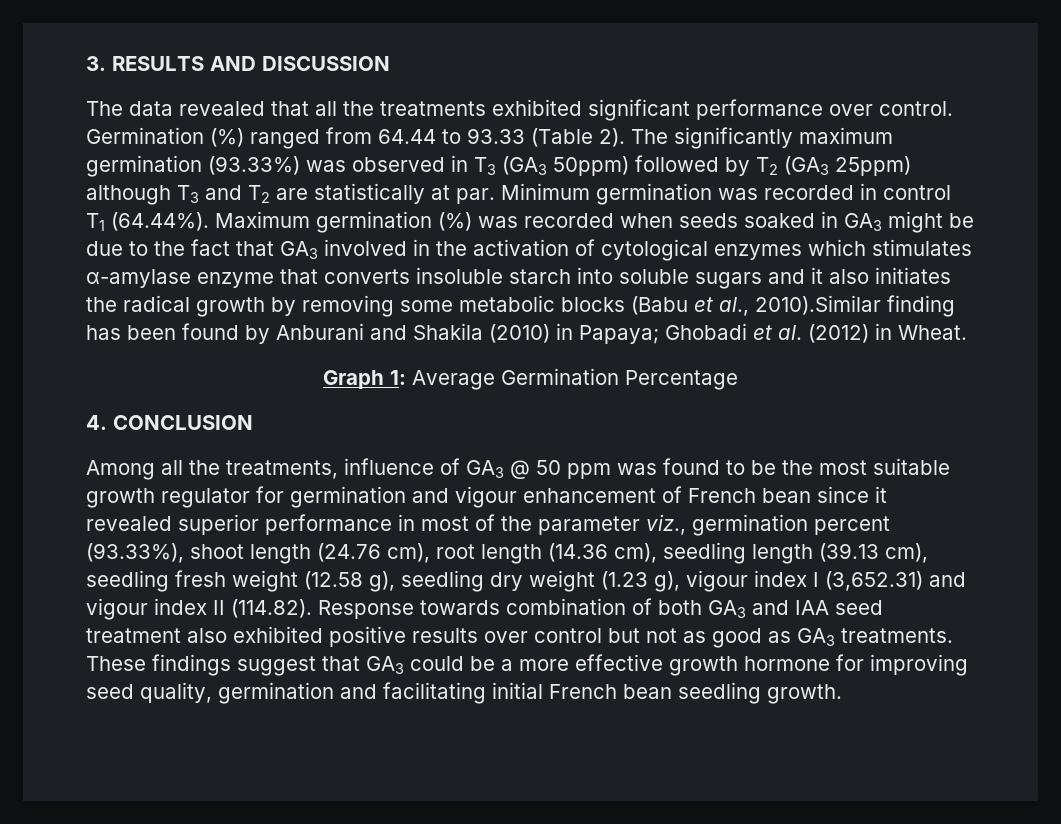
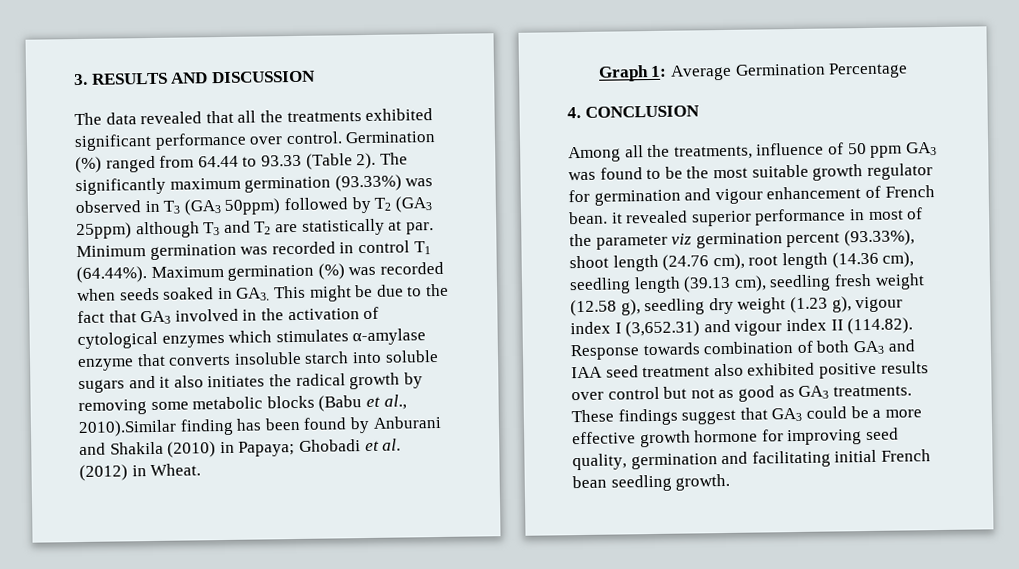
- Minimum germination was recorded in control T1 (64.44%). Maximum germination (%) was recorded when seeds soaked in GA3 might be due to the fact that GA3 involved in the activation of cytological enzymes which stimulates α-amylase enzyme that converts insoluble starch into soluble sugars and it also initiates the radical growth by removing some metabolic blocks (Babu et al., 2010).Similar finding has been found by Anburani and Shakila (2010) in Papaya;
+ Minimum germination was recorded in control T1 (64.44%). Maximum germination (%) was recorded when seeds soaked in GA3. This might be due to the fact that GA3 involved in the activation of cytological enzymes which stimulates α-amylase enzyme that converts insoluble starch into soluble sugars and it also initiates the radical growth by removing some metabolic blocks (Babu et al., 2010).Similar finding has been found by Anburani and Shakila (2010) in Papaya;
- Among all the treatments, influence of GA3 @ 50 ppm was found to be the most suitable growth regulator for germination and vigour enhancement of French bean since it revealed superior performance in most of the parameter viz., germination percent (93.33%), shoot length (24.76 cm), root length (14.36 cm), seedling length (39.13 cm), seedling fresh weight (12.58 g), seedling dry weight (1.23 g), vigour index I (3,652.31) and vigour index II (114.82). Response towards combination of both GA3 and IAA seed treatment also exhibited positive results over control but not as good as GA3 treatments.
+ Among all the treatments, influence of 50 ppm GA3 was found to be the most suitable growth regulator for germination and vigour enhancement of French bean. it revealed superior performance in most of the parameter viz germination percent (93.33%), shoot length (24.76 cm), root length (14.36 cm), seedling length (39.13 cm), seedling fresh weight (12.58 g), seedling dry weight (1.23 g), vigour index I (3,652.31) and vigour index II (114.82). Response towards combination of both GA3 and IAA seed treatment also exhibited positive results over control but not as good as GA3 treatments.

